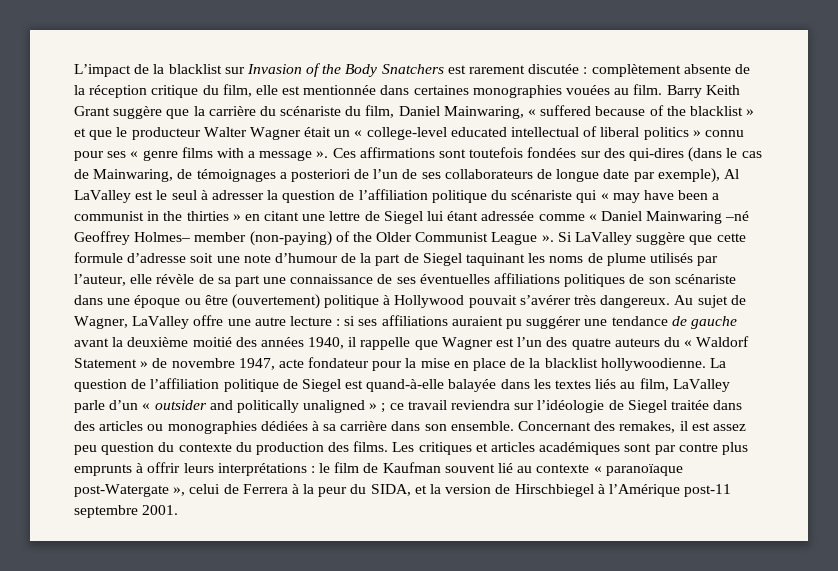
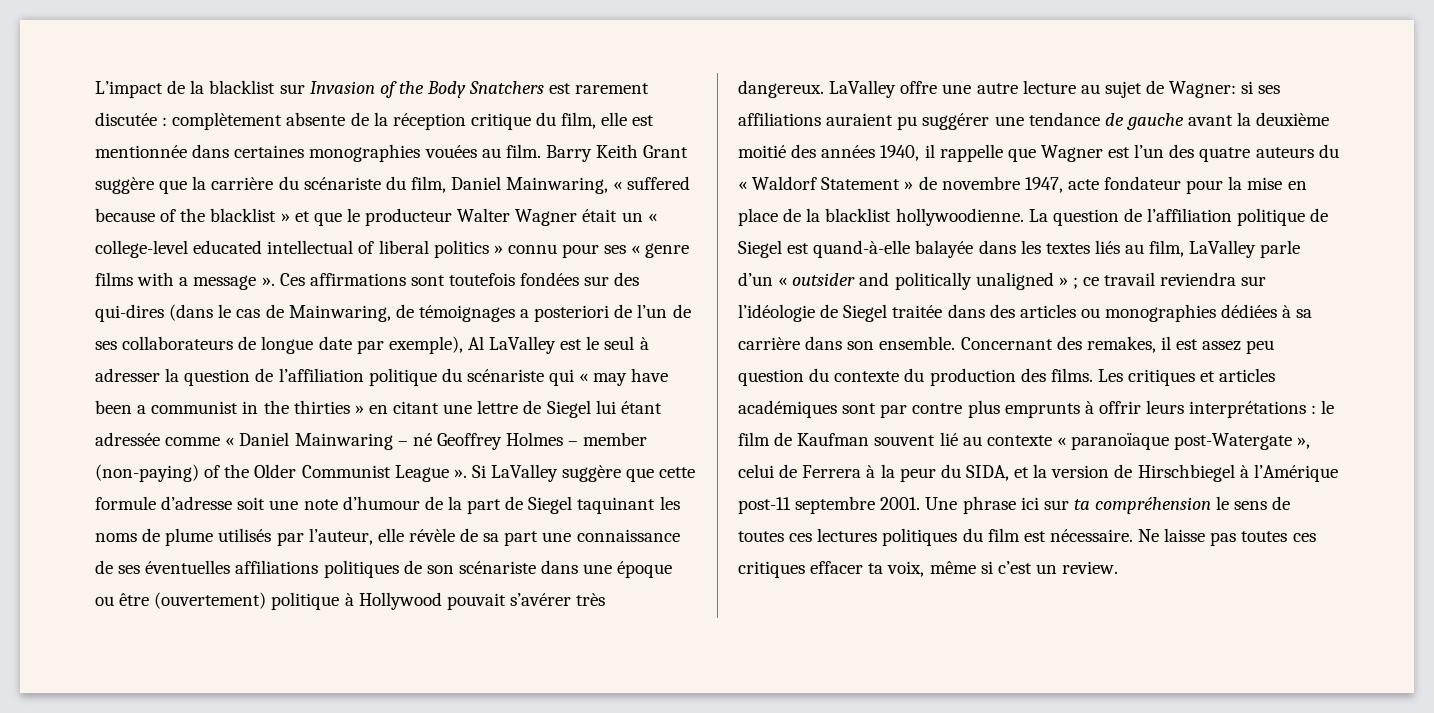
- Ces affirmations sont toutefois fondées sur des qui-dires (dans le cas de Mainwaring, de témoignages a posteriori de l’un de ses collaborateurs de longue date par exemple), Al LaValley est le seul à adresser la question de l’affiliation politique du scénariste qui « may have been a communist in the thirties » en citant une lettre de Siegel lui étant adressée comme « Daniel Mainwaring –né Geoffrey Holmes– member (non-paying) of the Older Communist League ».
+ Ces affirmations sont toutefois fondées sur des qui-dires (dans le cas de Mainwaring, de témoignages a posteriori de l’un de ses collaborateurs de longue date par exemple), Al LaValley est le seul à adresser la question de l’affiliation politique du scénariste qui « may have been a communist in the thirties » en citant une lettre de Siegel lui étant adressée comme « Daniel Mainwaring – né Geoffrey Holmes – member (non-paying) of the Older Communist League ».
- Au sujet de Wagner, LaValley offre une autre lecture : si ses affiliations auraient pu suggérer une tendance de gauche avant la deuxième moitié des années 1940, il rappelle que Wagner est l’un des quatre auteurs du « Waldorf Statement » de novembre 1947, acte fondateur pour la mise en place de la blacklist hollywoodienne.
+ LaValley offre une autre lecture au sujet de Wagner: si ses affiliations auraient pu suggérer une tendance de gauche avant la deuxième moitié des années 1940, il rappelle que Wagner est l’un des quatre auteurs du « Waldorf Statement » de novembre 1947, acte fondateur pour la mise en place de la blacklist hollywoodienne.
+ Une phrase ici sur ta compréhension le sens de toutes ces lectures politiques du film est nécessaire. Ne laisse pas toutes ces critiques effacer ta voix, même si c’est un review.

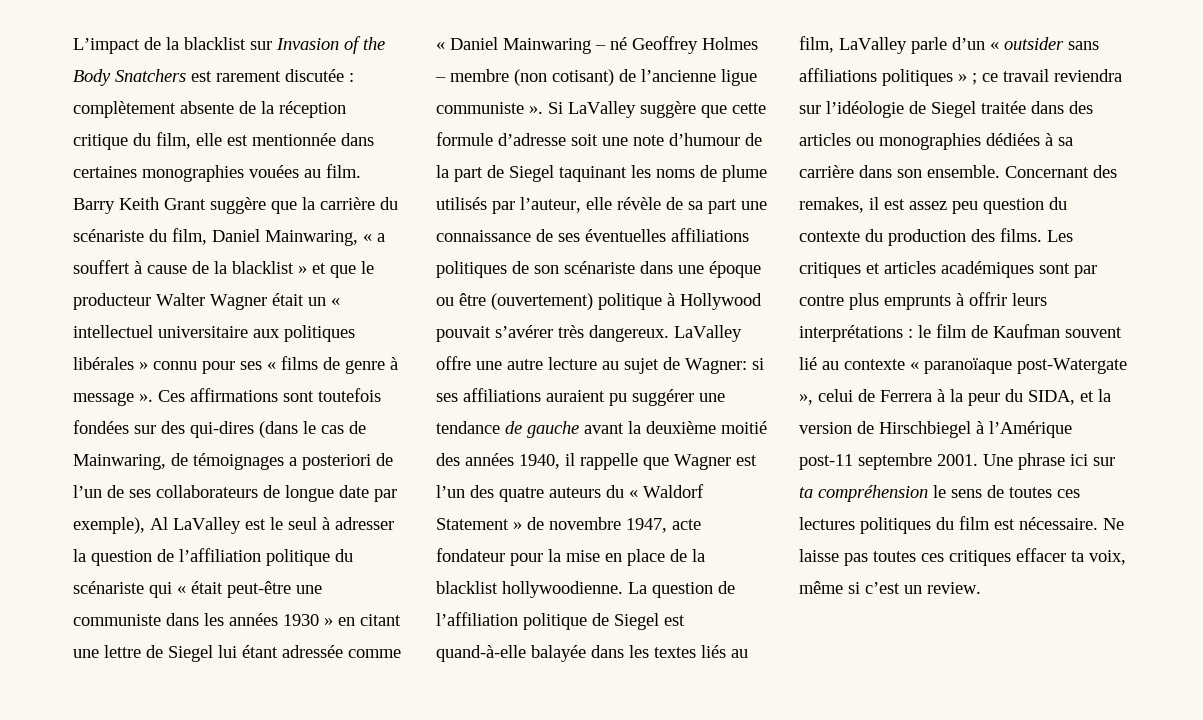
- Barry Keith Grant suggère que la carrière du scénariste du film, Daniel Mainwaring, « suffered because of the blacklist » et que le producteur Walter Wagner était un « college-level educated intellectual of liberal politics » connu pour ses « genre films with a message ».
+ Barry Keith Grant suggère que la carrière du scénariste du film, Daniel Mainwaring, « a souffert à cause de la blacklist » et que le producteur Walter Wagner était un « intellectuel universitaire aux politiques libérales » connu pour ses « films de genre à message ».
- Ces affirmations sont toutefois fondées sur des qui-dires (dans le cas de Mainwaring, de témoignages a posteriori de l’un de ses collaborateurs de longue date par exemple), Al LaValley est le seul à adresser la question de l’affiliation politique du scénariste qui « may have been a communist in the thirties » en citant une lettre de Siegel lui étant adressée comme « Daniel Mainwaring – né Geoffrey Holmes – member (non-paying) of the Older Communist League ».
+ Ces affirmations sont toutefois fondées sur des qui-dires (dans le cas de Mainwaring, de témoignages a posteriori de l’un de ses collaborateurs de longue date par exemple), Al LaValley est le seul à adresser la question de l’affiliation politique du scénariste qui « était peut-être une communiste dans les années 1930 » en citant une lettre de Siegel lui étant adressée comme « Daniel Mainwaring – né Geoffrey Holmes – membre (non cotisant) de l’ancienne ligue communiste ».
- La question de l’affiliation politique de Siegel est quand-à-elle balayée dans les textes liés au film, LaValley parle d’un « outsider and politically unaligned » ; ce travail reviendra sur l’idéologie de Siegel traitée dans des articles ou monographies dédiées à sa carrière dans son ensemble.
+ La question de l’affiliation politique de Siegel est quand-à-elle balayée dans les textes liés au film, LaValley parle d’un « outsider sans affiliations politiques » ; ce travail reviendra sur l’idéologie de Siegel traitée dans des articles ou monographies dédiées à sa carrière dans son ensemble.

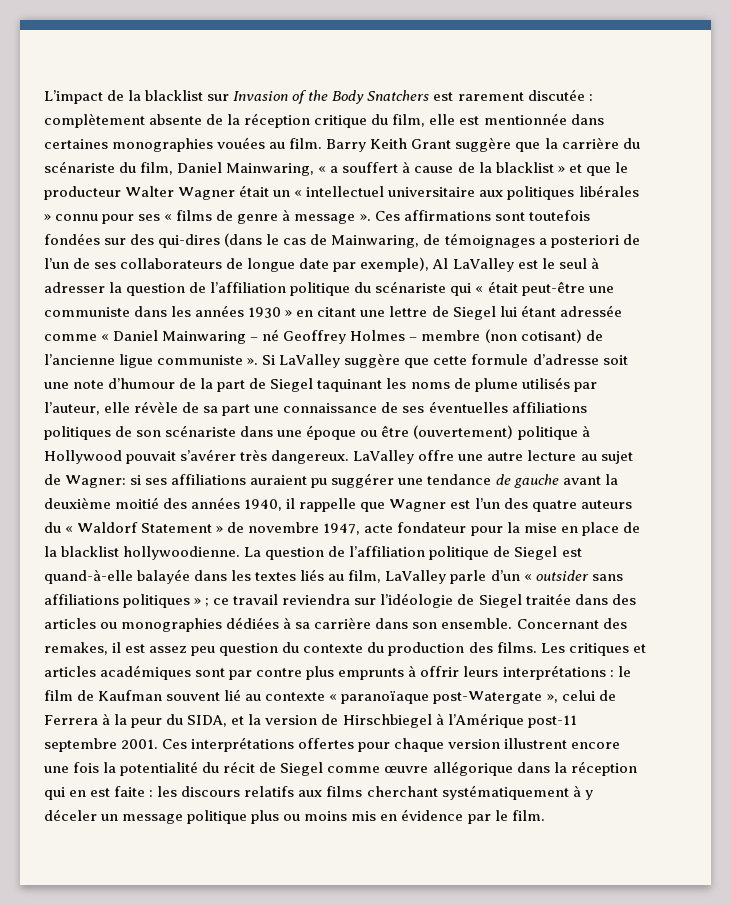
- Une phrase ici sur ta compréhension le sens de toutes ces lectures politiques du film est nécessaire. Ne laisse pas toutes ces critiques effacer ta voix, même si c’est un review.
+ Ces interprétations offertes pour chaque version illustrent encore une fois la potentialité du récit de Siegel comme œuvre allégorique dans la réception qui en est faite : les discours relatifs aux films cherchant systématiquement à y déceler un message politique plus ou moins mis en évidence par le film.

